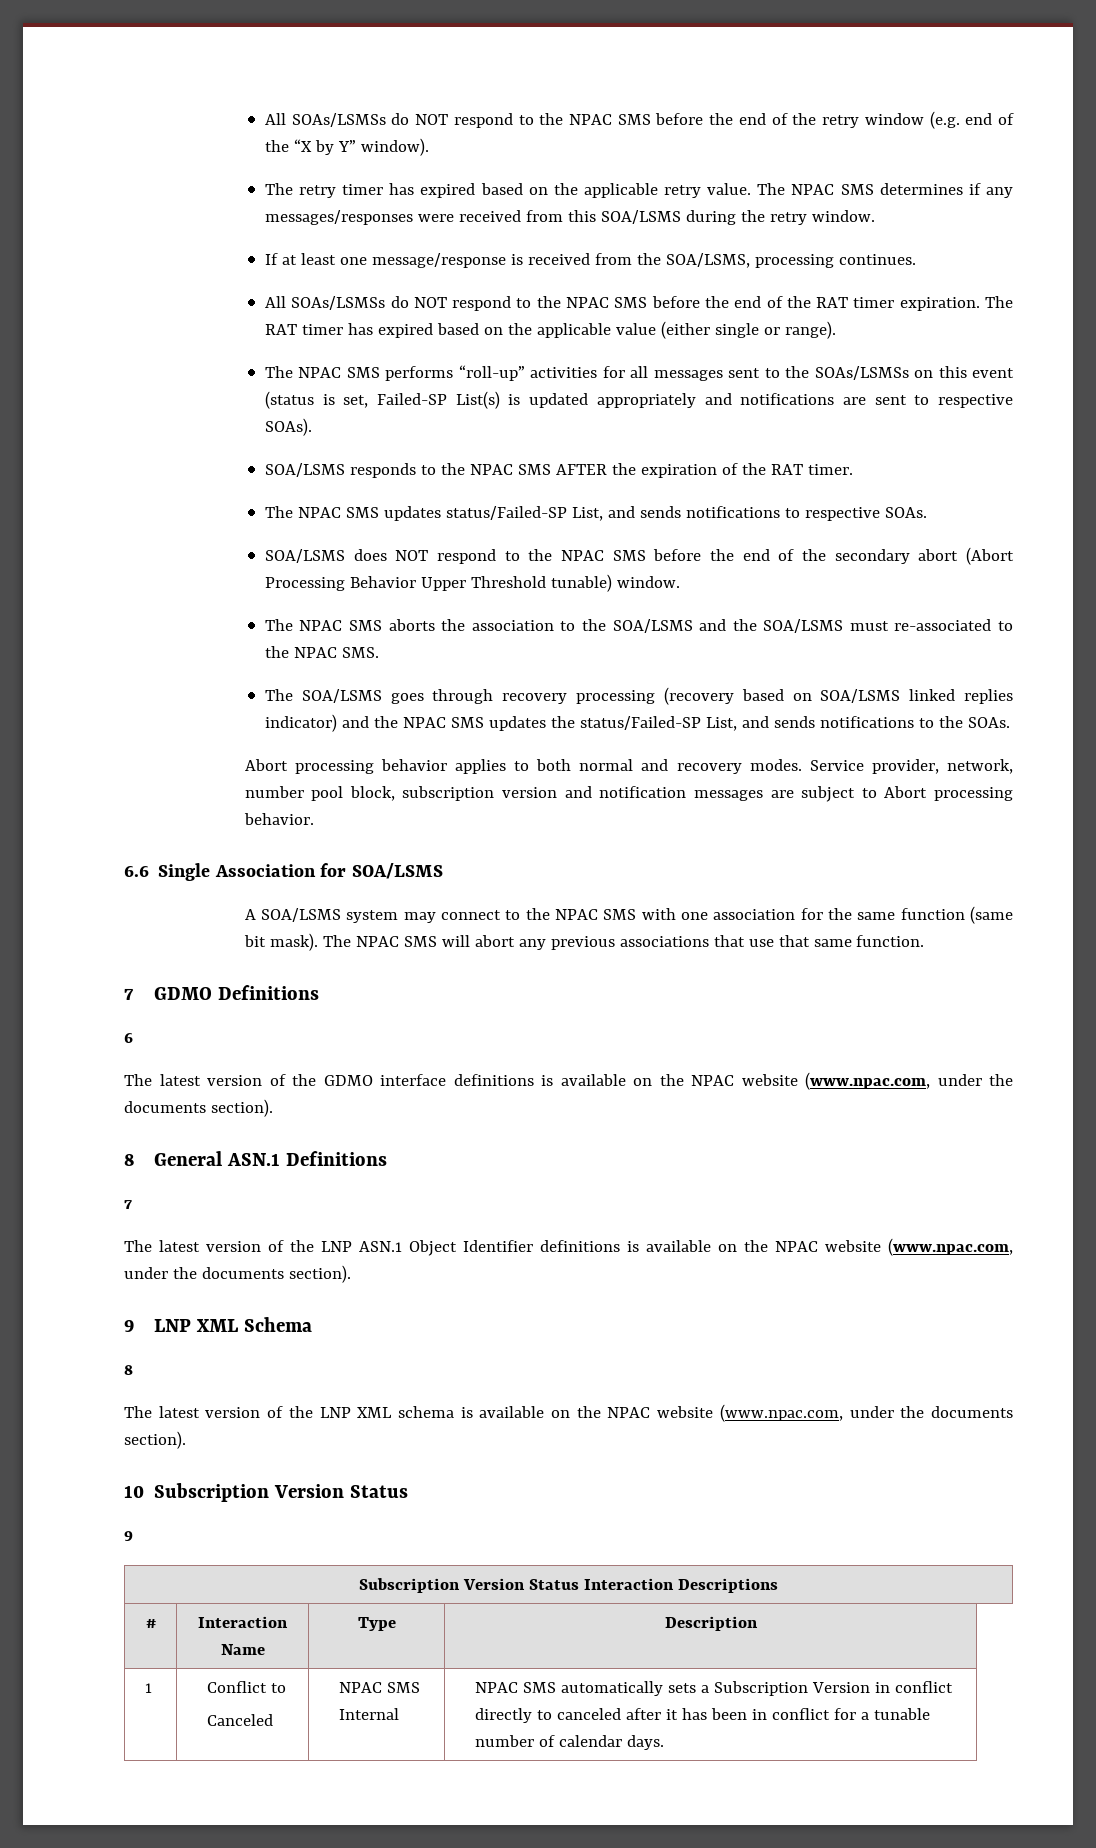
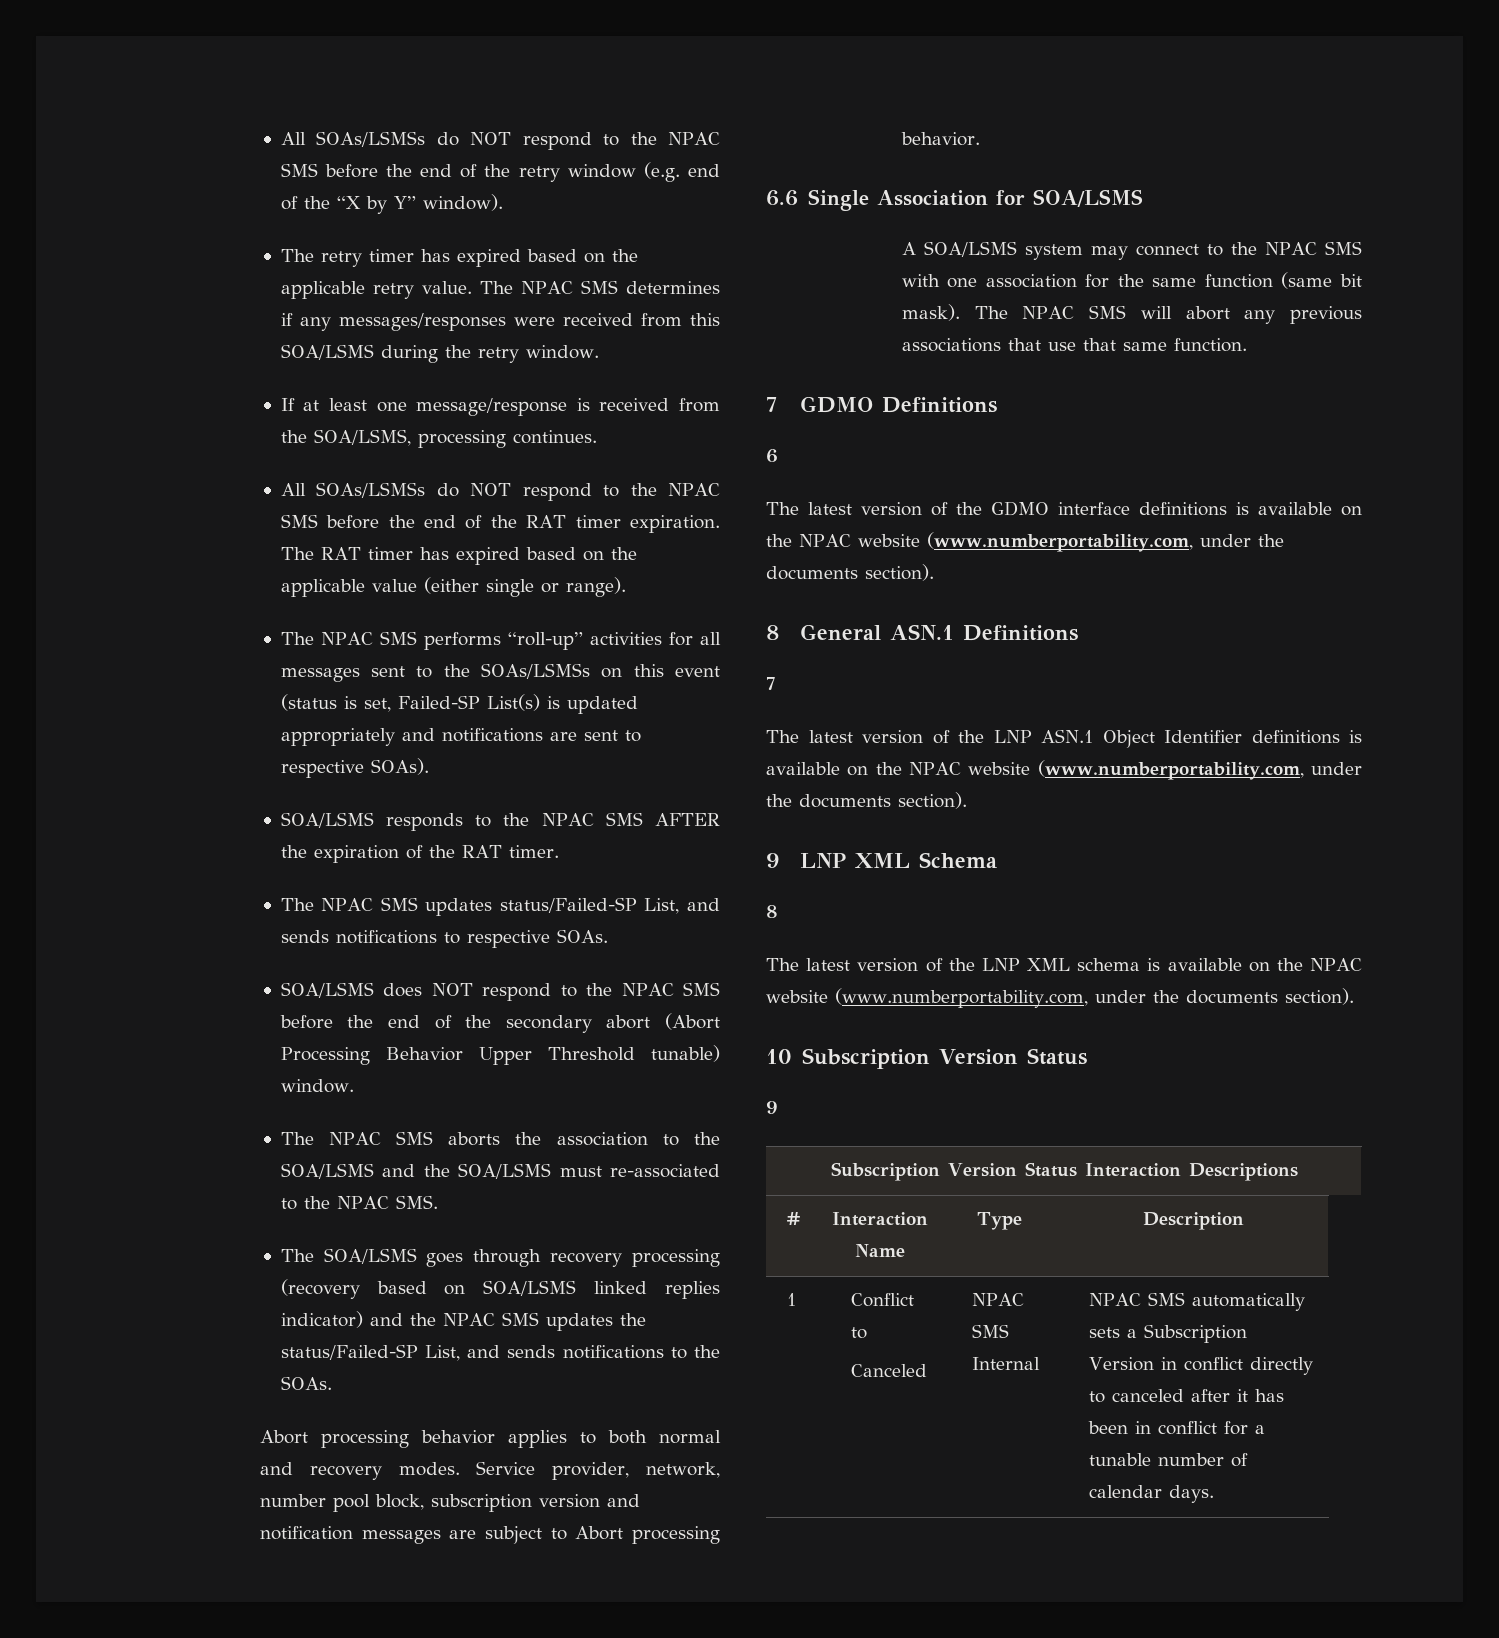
- The latest version of the GDMO interface definitions is available on the NPAC website (www.npac.com, under the documents section).
+ The latest version of the GDMO interface definitions is available on the NPAC website (www.numberportability.com, under the documents section).
- The latest version of the LNP ASN.1 Object Identifier definitions is available on the NPAC website (www.npac.com, under the documents section).
+ The latest version of the LNP ASN.1 Object Identifier definitions is available on the NPAC website (www.numberportability.com, under the documents section).
- The latest version of the LNP XML schema is available on the NPAC website (www.npac.com, under the documents section).
+ The latest version of the LNP XML schema is available on the NPAC website (www.numberportability.com, under the documents section).

